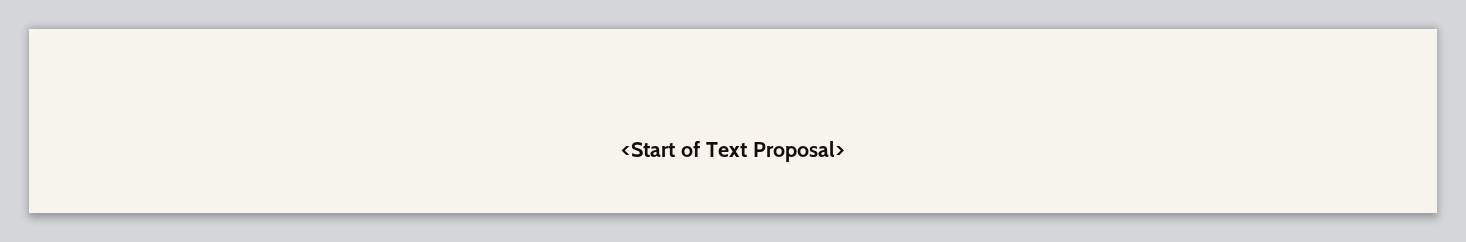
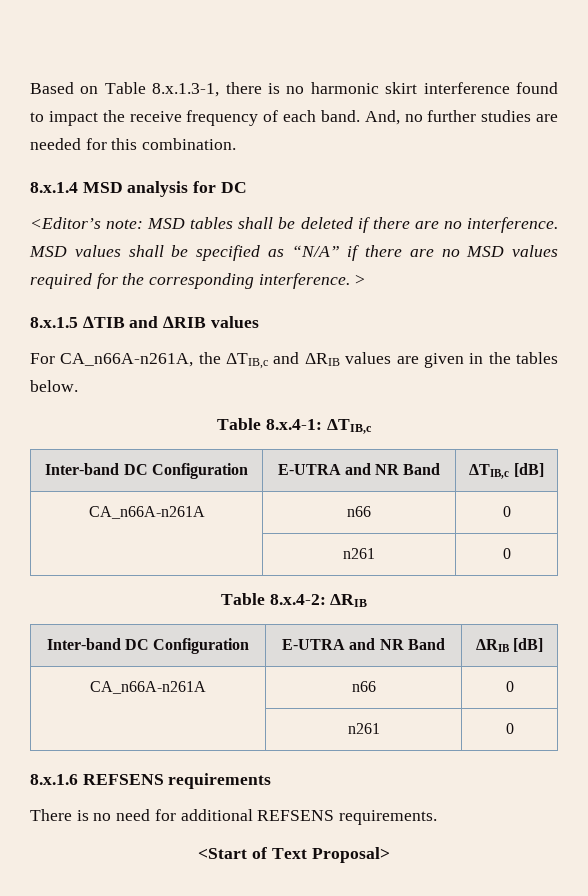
+ Based on Table 8.x.1.3-1, there is no harmonic skirt interference found to impact the receive frequency of each band. And, no further studies are needed for this combination.
+ 8.x.1.4 MSD analysis for DC
+ <Editor’s note: MSD tables shall be deleted if there are no interference. MSD values shall be specified as “N/A” if there are no MSD values required for the corresponding interference. >
+ 8.x.1.5 ∆TIB and ∆RIB values
+ For CA_n66A-n261A, the ΔTIB,c and ΔRIB values are given in the tables below.
+ Table 8.x.4-1: ΔTIB,c
+ Inter-band DC Configuration | E-UTRA and NR Band | ΔTIB,c [dB]
+ CA_n66A-n261A | n66 | 0
+ | n261 | 0
+ Table 8.x.4-2: ΔRIB
+ Inter-band DC Configuration | E-UTRA and NR Band | ΔRIB [dB]
+ CA_n66A-n261A | n66 | 0
+ | n261 | 0
+ 8.x.1.6 REFSENS requirements
+ There is no need for additional REFSENS requirements.

